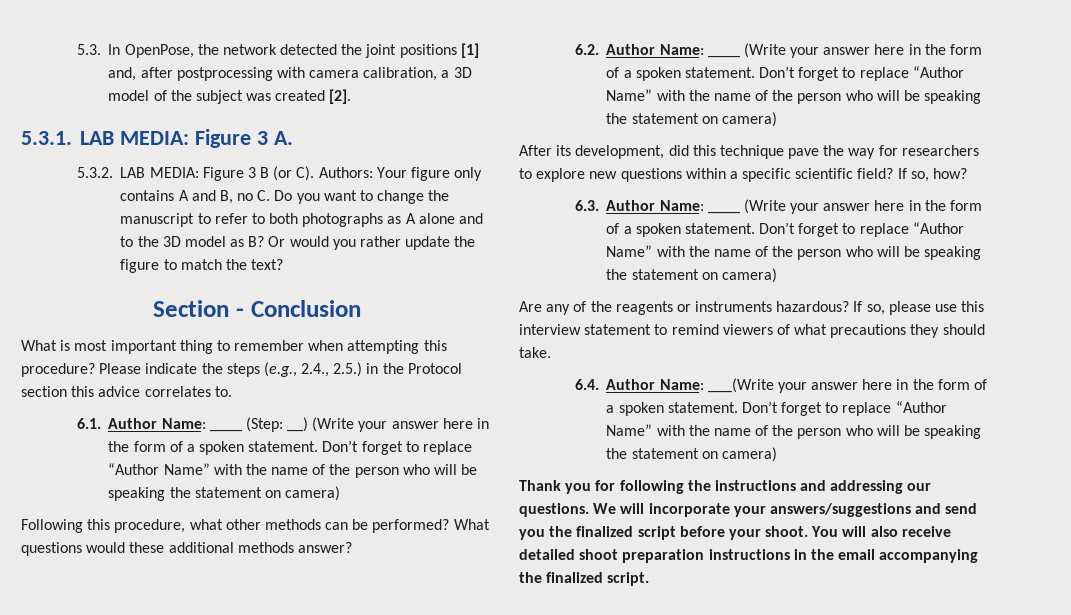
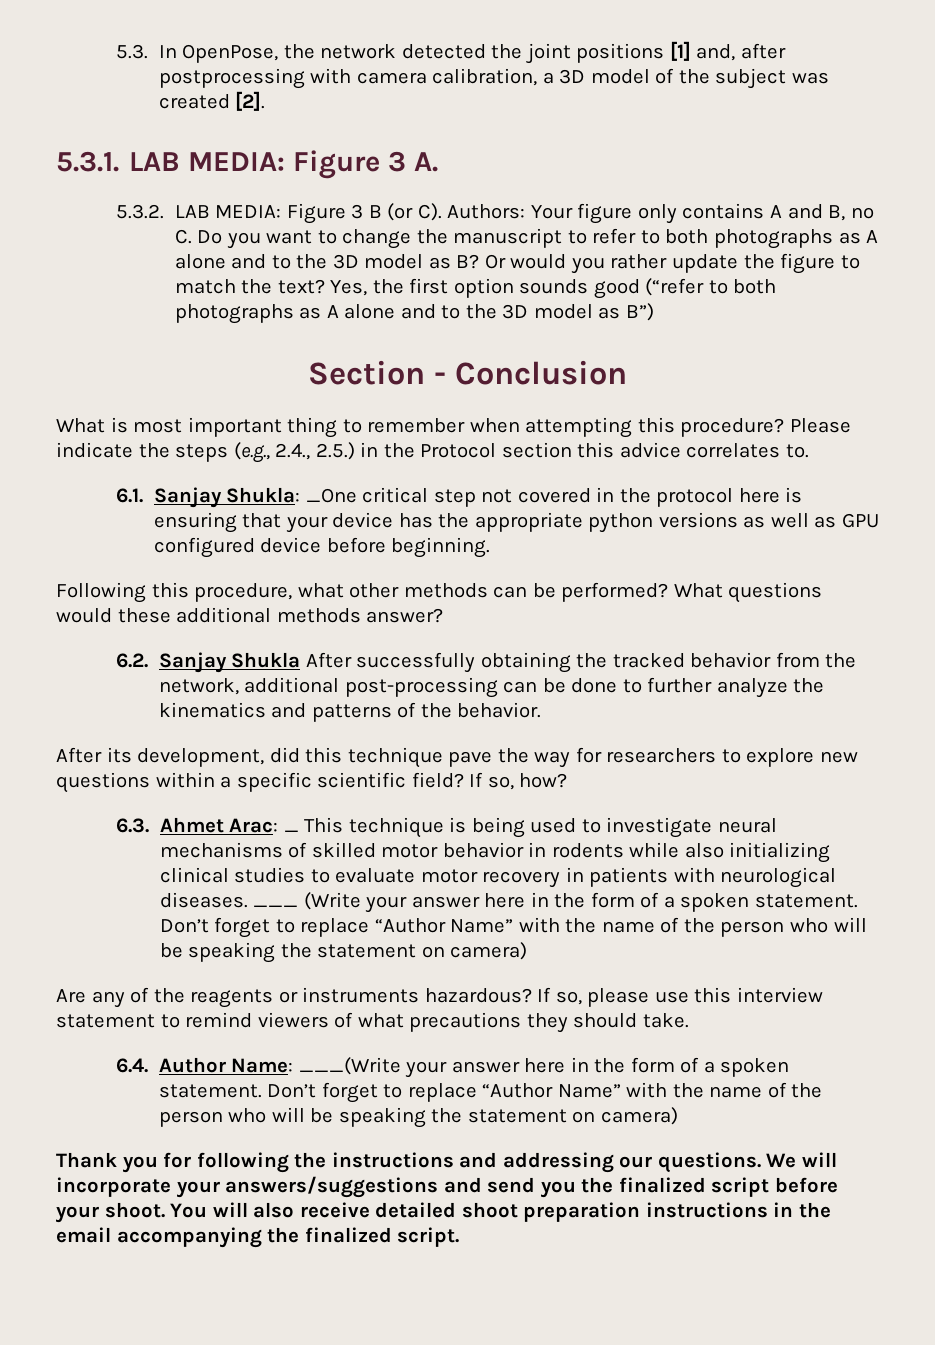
+ Yes, the first option sounds good (“refer to both photographs as A alone and to the 3D model as B”)
- 6.1. Author Name: ____ (Step: __) (Write your answer here in the form of a spoken statement. Don’t forget to replace “Author Name” with the name of the person who will be speaking the statement on camera)
+ 6.1. Sanjay Shukla: _One critical step not covered in the protocol here is ensuring that your device has the appropriate python versions as well as GPU configured device before beginning.
- 6.2. Author Name: ____ (Write your answer here in the form of a spoken statement. Don’t forget to replace “Author Name” with the name of the person who will be speaking the statement on camera)
+ 6.2. Sanjay Shukla After successfully obtaining the tracked behavior from the network, additional post-processing can be done to further analyze the kinematics and patterns of the behavior.
- 6.3. Author Name: ____ (Write your answer here in the form of a spoken statement.
+ 6.3. Ahmet Arac: _ This technique is being used to investigate neural mechanisms of skilled motor behavior in rodents while also initializing clinical studies to evaluate motor recovery in patients with neurological diseases. ___ (Write your answer here in the form of a spoken statement.

